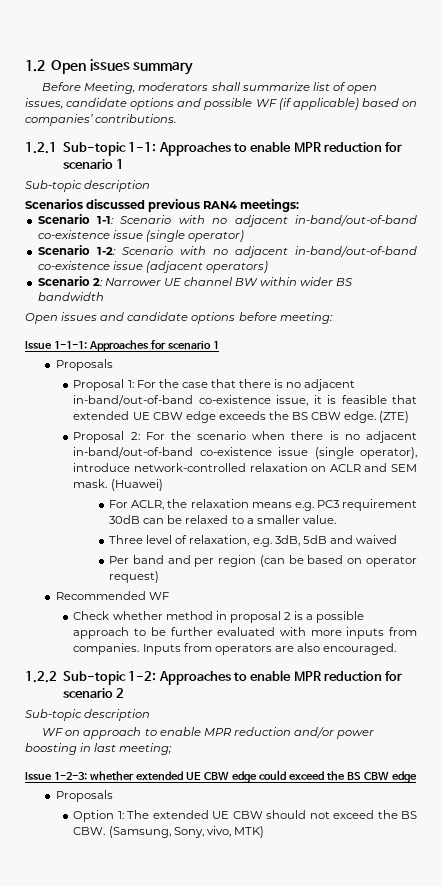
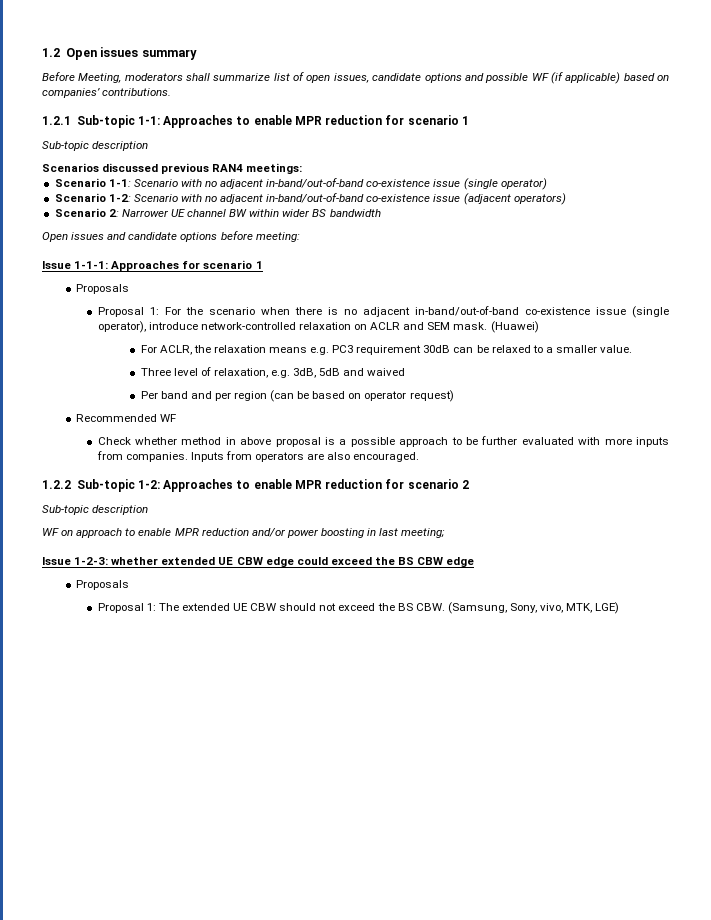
- Proposal 1: For the case that there is no adjacent in-band/out-of-band co-existence issue, it is feasible that extended UE CBW edge exceeds the BS CBW edge. (ZTE)
- Proposal 2: For the scenario when there is no adjacent in-band/out-of-band co-existence issue (single operator), introduce network-controlled relaxation on ACLR and SEM mask.
+ Proposal 1: For the scenario when there is no adjacent in-band/out-of-band co-existence issue (single operator), introduce network-controlled relaxation on ACLR and SEM mask.
- Check whether method in proposal 2 is a possible approach to be further evaluated with more inputs from companies.
+ Check whether method in above proposal is a possible approach to be further evaluated with more inputs from companies.
- Option 1: The extended UE CBW should not exceed the BS CBW. (Samsung, Sony, vivo, MTK)
+ Proposal 1: The extended UE CBW should not exceed the BS CBW. (Samsung, Sony, vivo, MTK, LGE)

